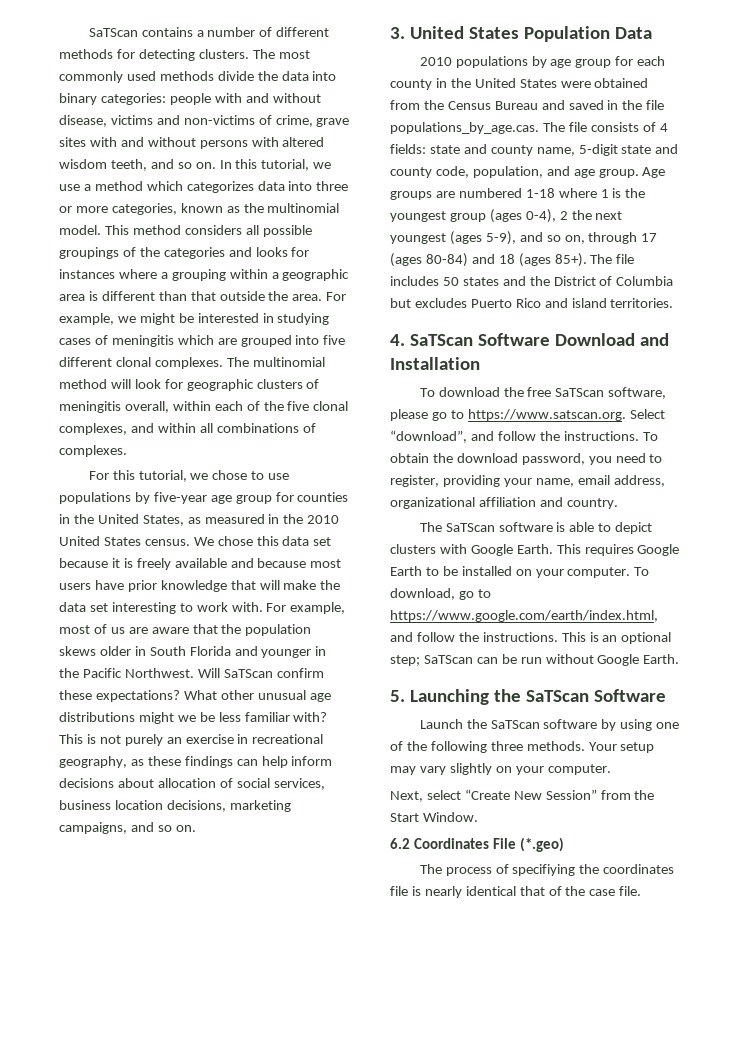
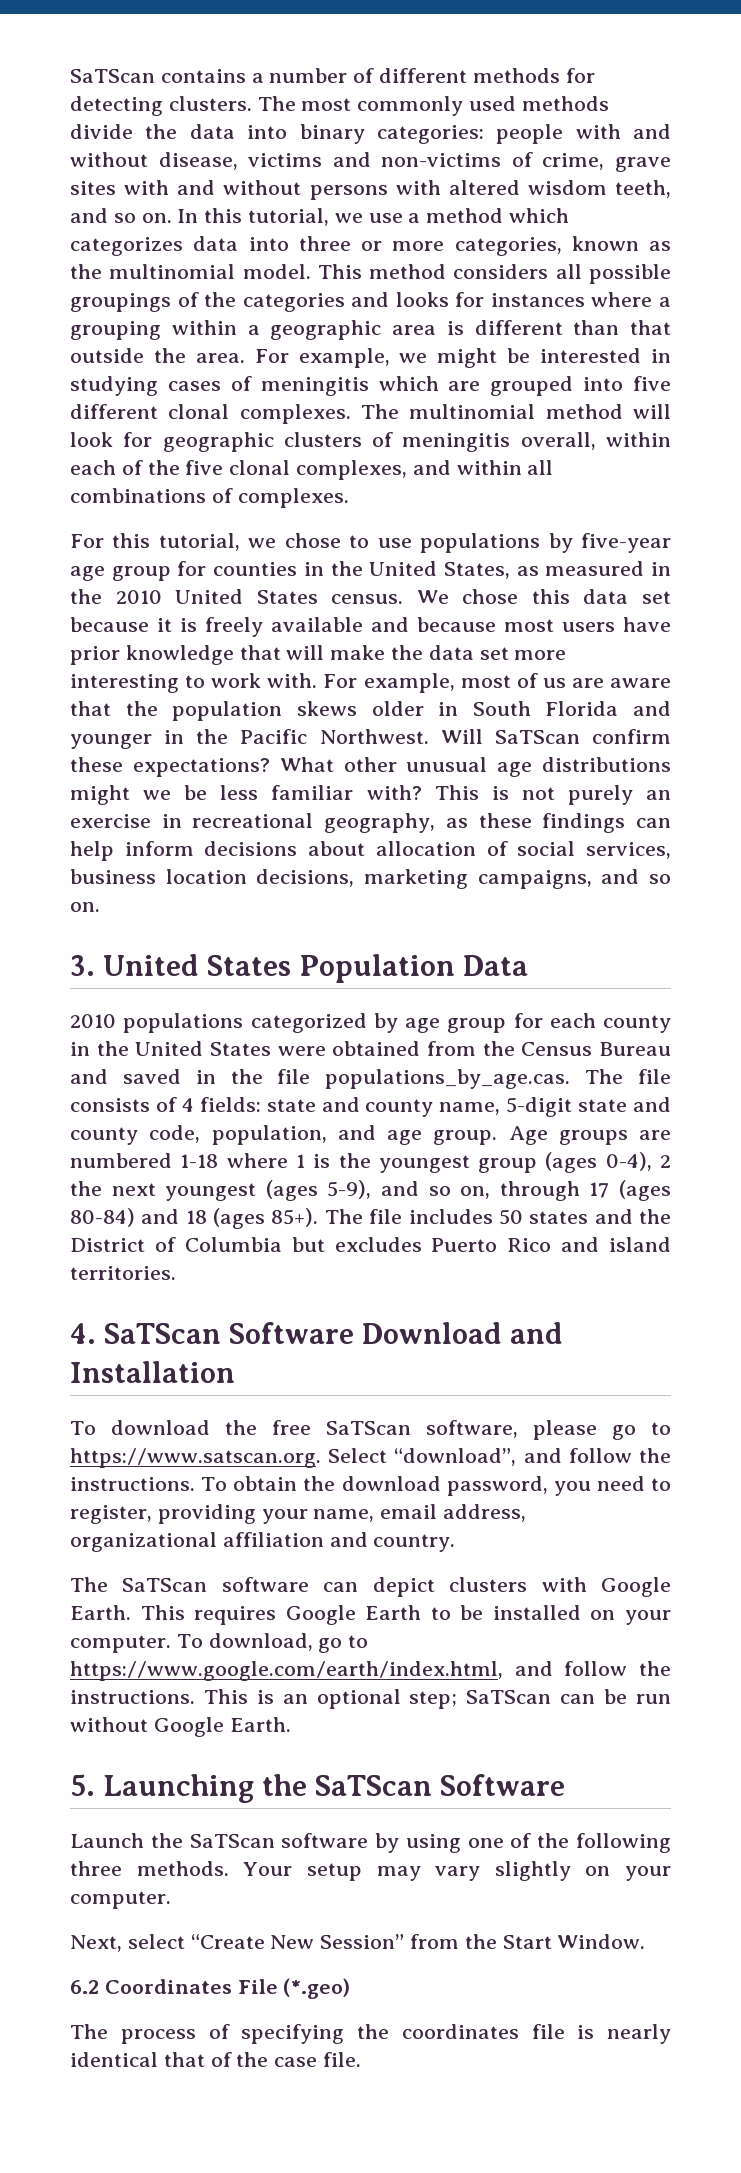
- We chose this data set because it is freely available and because most users have prior knowledge that will make the data set interesting to work with.
+ We chose this data set because it is freely available and because most users have prior knowledge that will make the data set more interesting to work with.
- 2010 populations by age group for each county in the United States were obtained from the Census Bureau and saved in the file populations_by_age.cas. The file consists of 4 fields: state and county name, 5-digit state and county code, population, and age group.
+ 2010 populations categorized by age group for each county in the United States were obtained from the Census Bureau and saved in the file populations_by_age.cas. The file consists of 4 fields: state and county name, 5-digit state and county code, population, and age group.
- The SaTScan software is able to depict clusters with Google Earth.
+ The SaTScan software can depict clusters with Google Earth.
- The process of specifiying the coordinates file is nearly identical that of the case file.
+ The process of specifying the coordinates file is nearly identical that of the case file.

